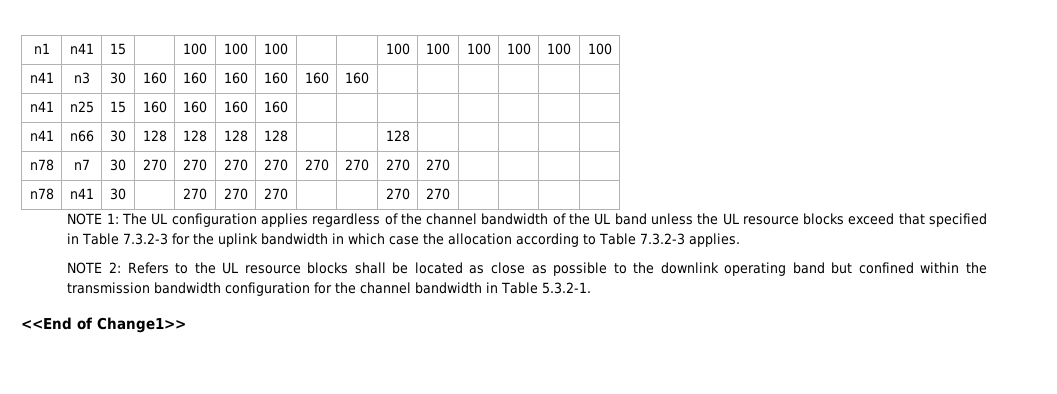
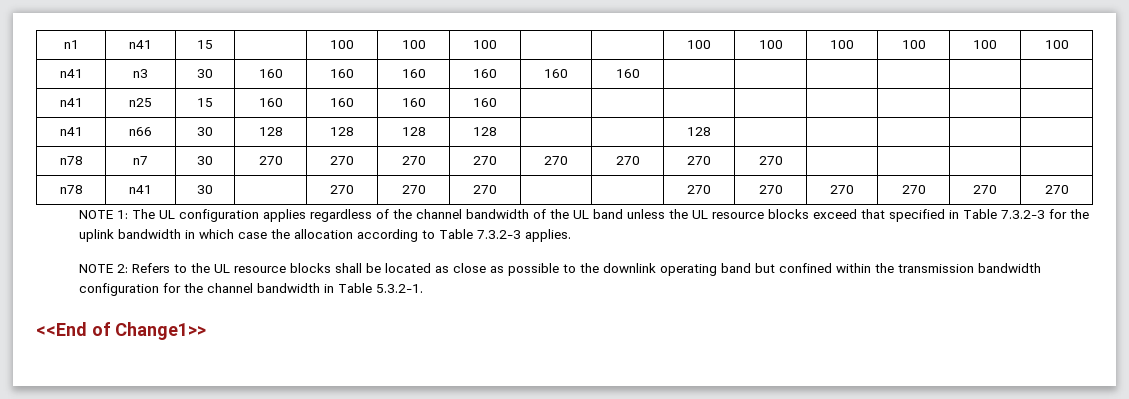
- n78 | n41 | 30 | | 270 | 270 | 270 | | | 270 | 270 | | | |
+ n78 | n41 | 30 | | 270 | 270 | 270 | | | 270 | 270 | 270 | 270 | 270 | 270

